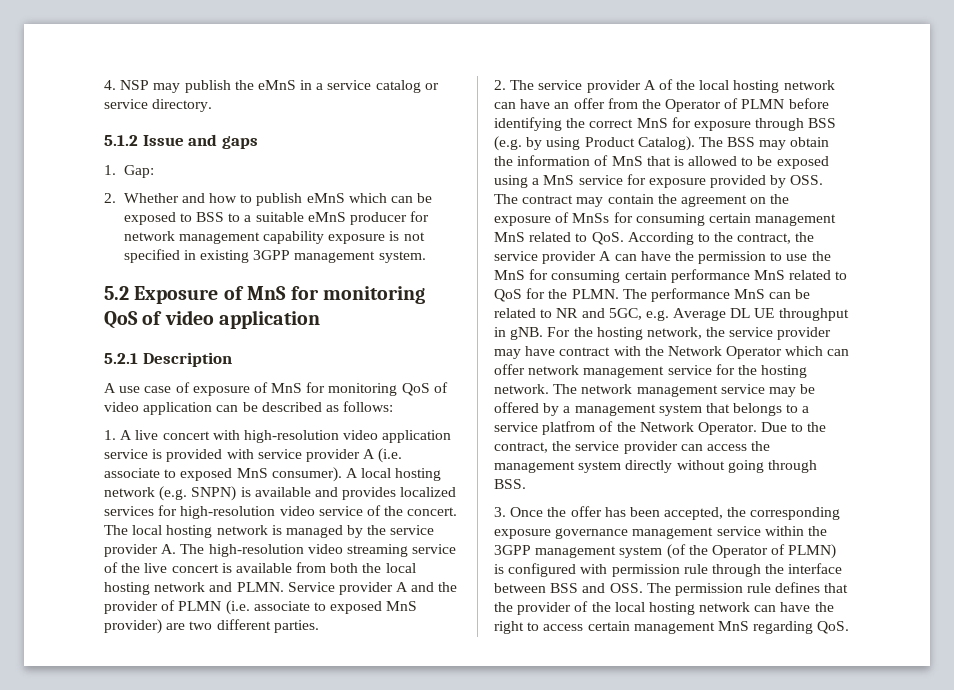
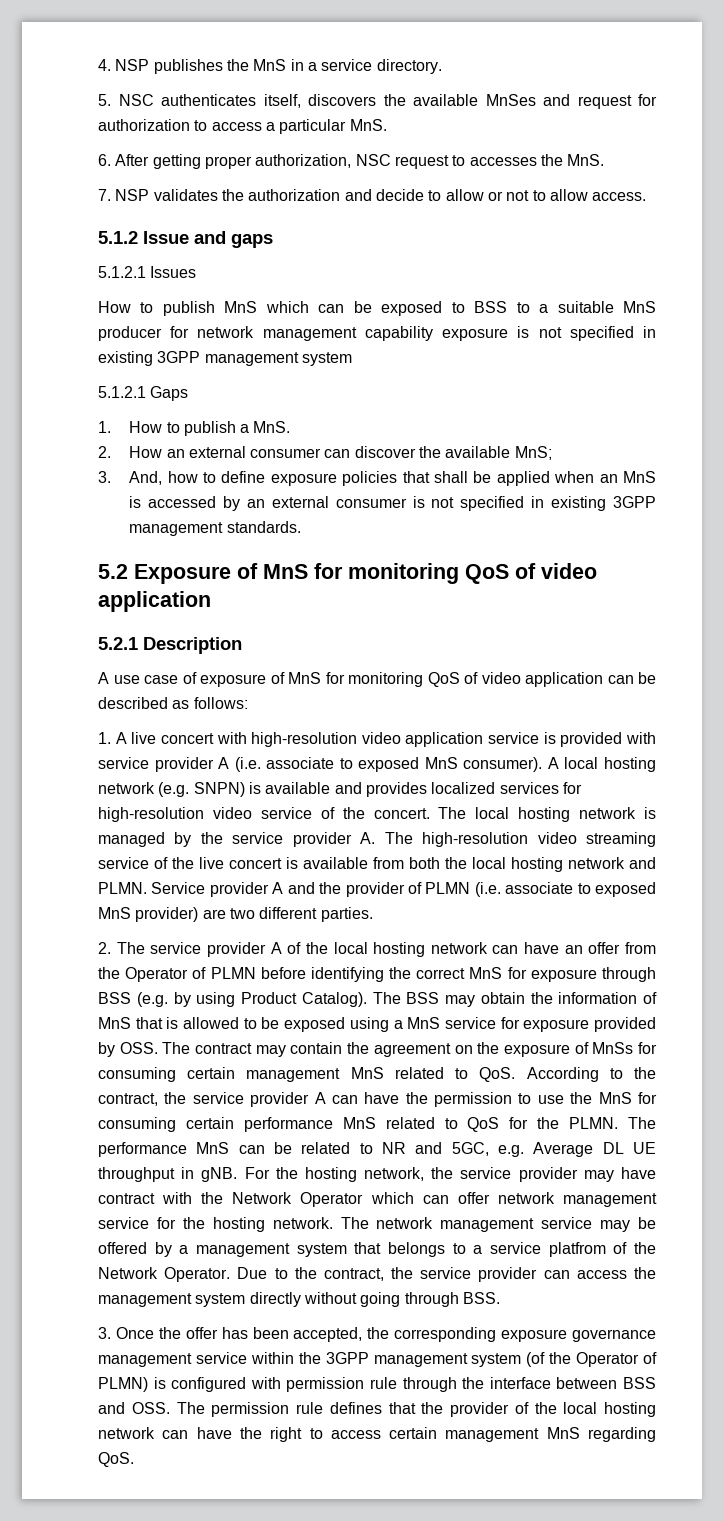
- 4. NSP may publish the eMnS in a service catalog or service directory.
+ 4. NSP publishes the MnS in a service directory.
+ 5. NSC authenticates itself, discovers the available MnSes and request for authorization to access a particular MnS.
+ 6. After getting proper authorization, NSC request to accesses the MnS.
+ 7. NSP validates the authorization and decide to allow or not to allow access.
  5.1.2 Issue and gaps
- 1. Gap:
- 2. Whether and how to publish eMnS which can be exposed to BSS to a suitable eMnS producer for network management capability exposure is not specified in existing 3GPP management system.
+ 5.1.2.1 Issues
+ How to publish MnS which can be exposed to BSS to a suitable MnS producer for network management capability exposure is not specified in existing 3GPP management system
+ 5.1.2.1 Gaps
+ 1. How to publish a MnS.
+ 2. How an external consumer can discover the available MnS;
+ 3. And, how to define exposure policies that shall be applied when an MnS is accessed by an external consumer is not specified in existing 3GPP management standards.

